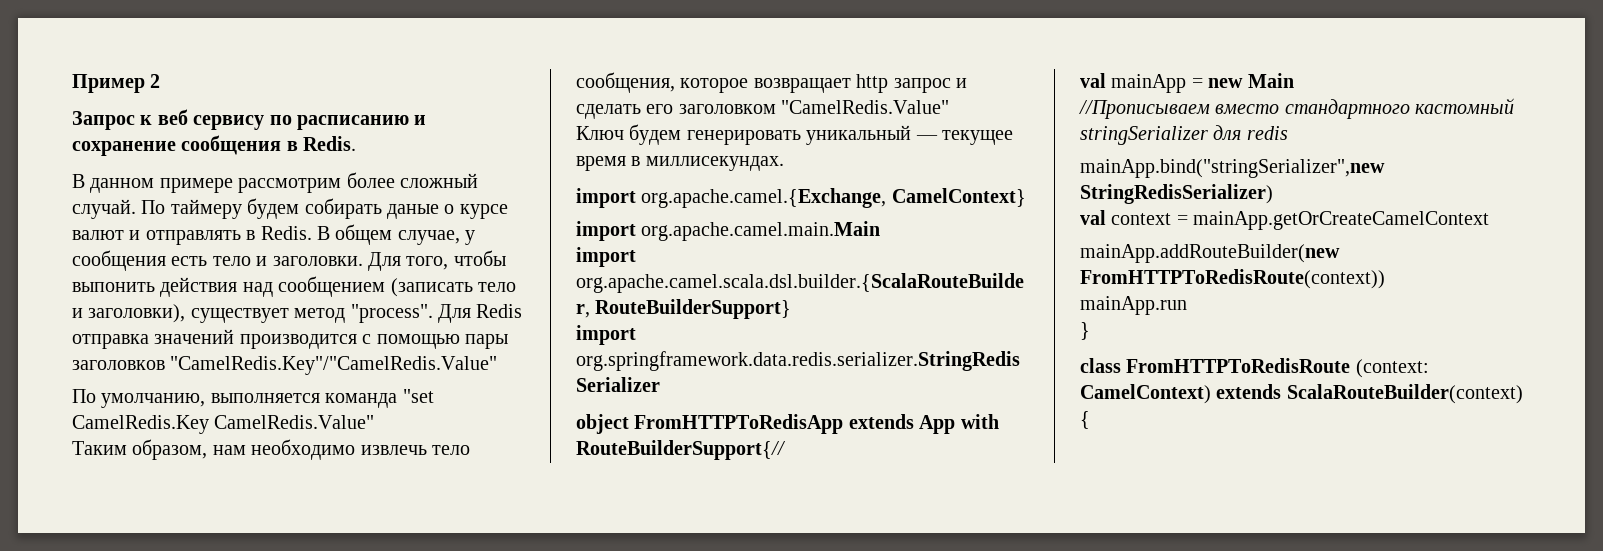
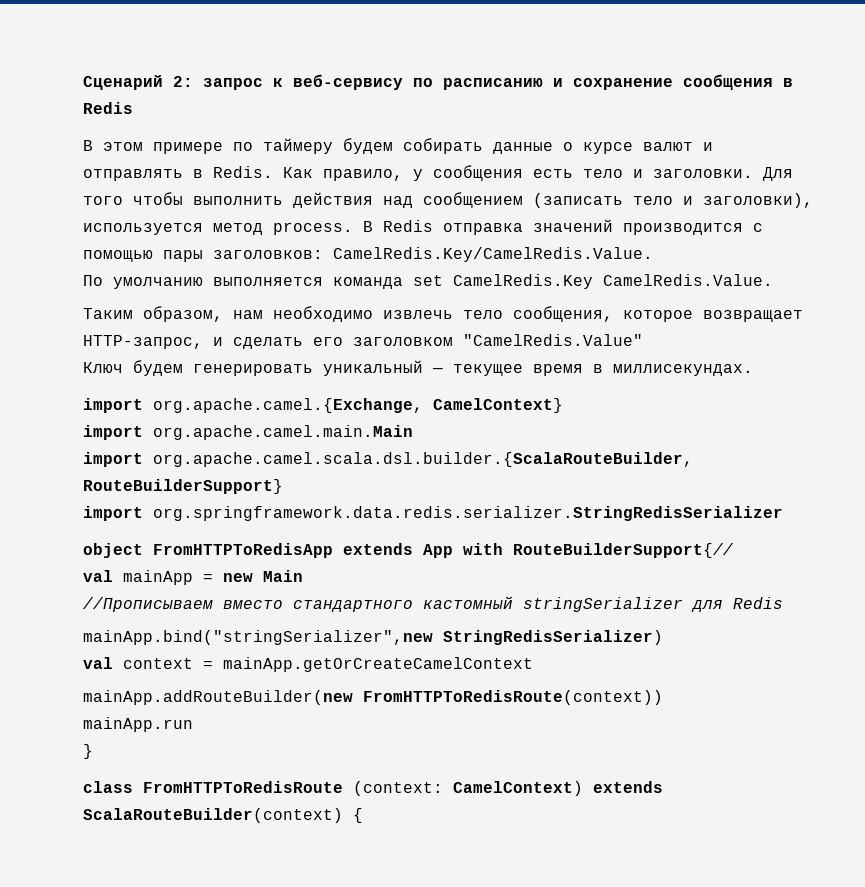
- Пример 2
- Запрос к веб сервису по расписанию и сохранение сообщения в Redis.
- В данном примере рассмотрим более сложный случай. По таймеру будем собирать даные о курсе валют и отправлять в Redis.
+ Сценарий 2: запрос к веб-сервису по расписанию и сохранение сообщения в Redis
+ В этом примере по таймеру будем собирать данные о курсе валют и отправлять в Redis.
- В общем случае, у сообщения есть тело и заголовки.
+ Как правило, у сообщения есть тело и заголовки.
- Для того, чтобы выпонить действия над сообщением (записать тело и заголовки), существует метод "process". Для Redis отправка значений производится с помощью пары заголовков "CamelRedis.Key"/"CamelRedis.Value"
- По умолчанию, выполняется команда "set CamelRedis.Key CamelRedis.Value"
+ Для того чтобы выполнить действия над сообщением (записать тело и заголовки), используется метод process. В Redis отправка значений производится с помощью пары заголовков: CamelRedis.Key/CamelRedis.Value.
+ По умолчанию выполняется команда set CamelRedis.Key CamelRedis.Value.
- Таким образом, нам необходимо извлечь тело сообщения, которое возвращает http запрос и сделать его заголовком "CamelRedis.Value"
+ Таким образом, нам необходимо извлечь тело сообщения, которое возвращает HTTP-запрос, и сделать его заголовком "CamelRedis.Value"
- //Прописываем вместо стандартного кастомный stringSerializer для redis
+ //Прописываем вместо стандартного кастомный stringSerializer для Redis

